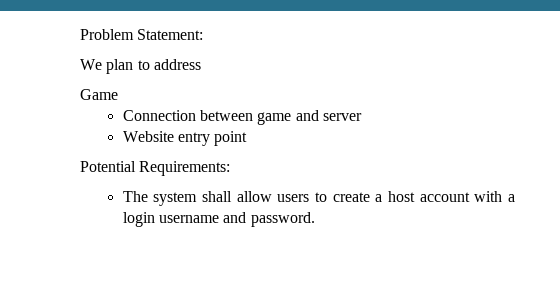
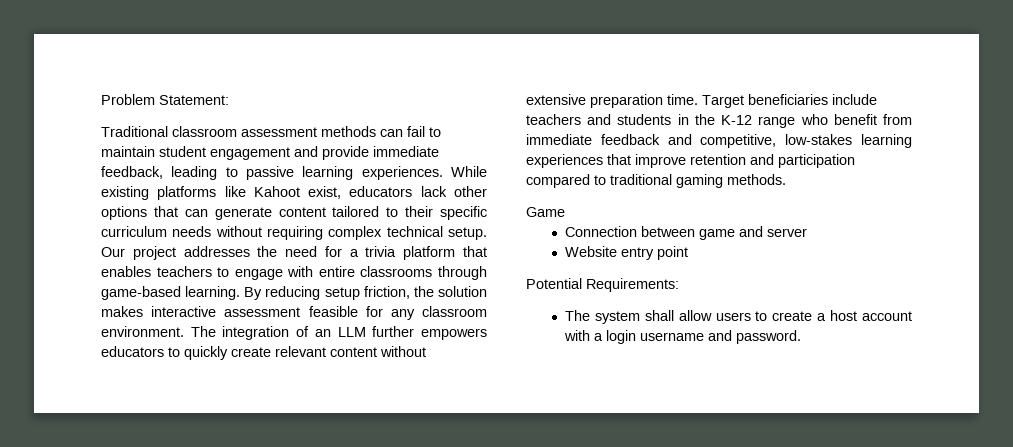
- We plan to address
+ Traditional classroom assessment methods can fail to maintain student engagement and provide immediate feedback, leading to passive learning experiences. While existing platforms like Kahoot exist, educators lack other options that can generate content tailored to their specific curriculum needs without requiring complex technical setup. Our project addresses the need for a trivia platform that enables teachers to engage with entire classrooms through game-based learning. By reducing setup friction, the solution makes interactive assessment feasible for any classroom environment. The integration of an LLM further empowers educators to quickly create relevant content without extensive preparation time. Target beneficiaries include teachers and students in the K-12 range who benefit from immediate feedback and competitive, low-stakes learning experiences that improve retention and participation compared to traditional gaming methods.

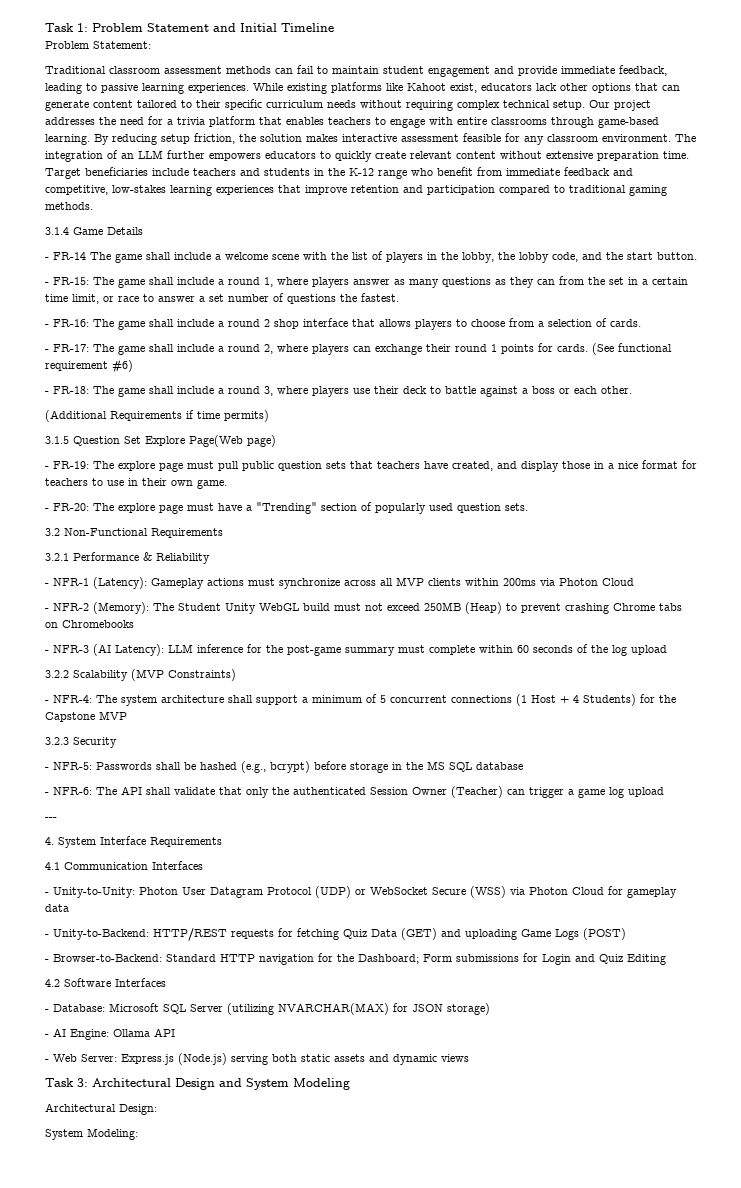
+ Task 1: Problem Statement and Initial Timeline
- Game
- Connection between game and server
- Website entry point
- Potential Requirements:
- The system shall allow users to create a host account with a login username and password.
+ 3.1.4 Game Details
+ - FR-14 The game shall include a welcome scene with the list of players in the lobby, the lobby code, and the start button.
+ - FR-15: The game shall include a round 1, where players answer as many questions as they can from the set in a certain time limit, or race to answer a set number of questions the fastest.
+ - FR-16: The game shall include a round 2 shop interface that allows players to choose from a selection of cards.
+ - FR-17: The game shall include a round 2, where players can exchange their round 1 points for cards. (See functional requirement #6)
+ - FR-18: The game shall include a round 3, where players use their deck to battle against a boss or each other.
+ (Additional Requirements if time permits)
+ 3.1.5 Question Set Explore Page(Web page)
+ - FR-19: The explore page must pull public question sets that teachers have created, and display those in a nice format for teachers to use in their own game.
+ - FR-20: The explore page must have a "Trending" section of popularly used question sets.
+ 3.2 Non-Functional Requirements
+ 3.2.1 Performance & Reliability
+ - NFR-1 (Latency): Gameplay actions must synchronize across all MVP clients within 200ms via Photon Cloud
+ - NFR-2 (Memory): The Student Unity WebGL build must not exceed 250MB (Heap) to prevent crashing Chrome tabs on Chromebooks
+ - NFR-3 (AI Latency): LLM inference for the post-game summary must complete within 60 seconds of the log upload
+ 3.2.2 Scalability (MVP Constraints)
+ - NFR-4: The system architecture shall support a minimum of 5 concurrent connections (1 Host + 4 Students) for the Capstone MVP
+ 3.2.3 Security
+ - NFR-5: Passwords shall be hashed (e.g., bcrypt) before storage in the MS SQL database
+ - NFR-6: The API shall validate that only the authenticated Session Owner (Teacher) can trigger a game log upload
+ ---
+ 4. System Interface Requirements
+ 4.1 Communication Interfaces
+ - Unity-to-Unity: Photon User Datagram Protocol (UDP) or WebSocket Secure (WSS) via Photon Cloud for gameplay data
+ - Unity-to-Backend: HTTP/REST requests for fetching Quiz Data (GET) and uploading Game Logs (POST)
+ - Browser-to-Backend: Standard HTTP navigation for the Dashboard; Form submissions for Login and Quiz Editing
+ 4.2 Software Interfaces
+ - Database: Microsoft SQL Server (utilizing NVARCHAR(MAX) for JSON storage)
+ - AI Engine: Ollama API
+ - Web Server: Express.js (Node.js) serving both static assets and dynamic views
+ Task 3: Architectural Design and System Modeling
+ Architectural Design:
+ System Modeling:

